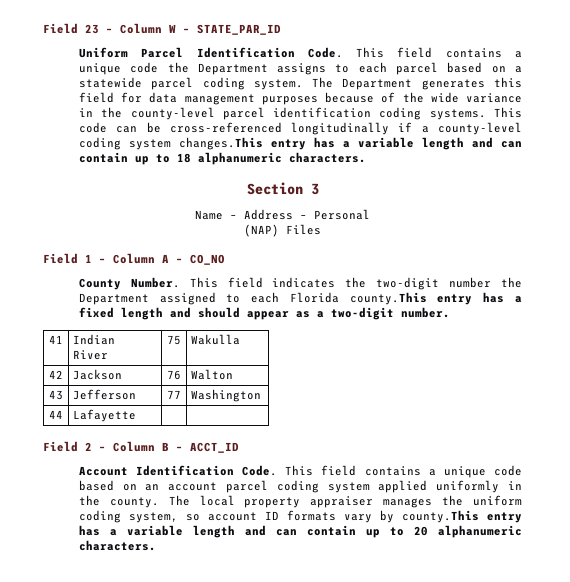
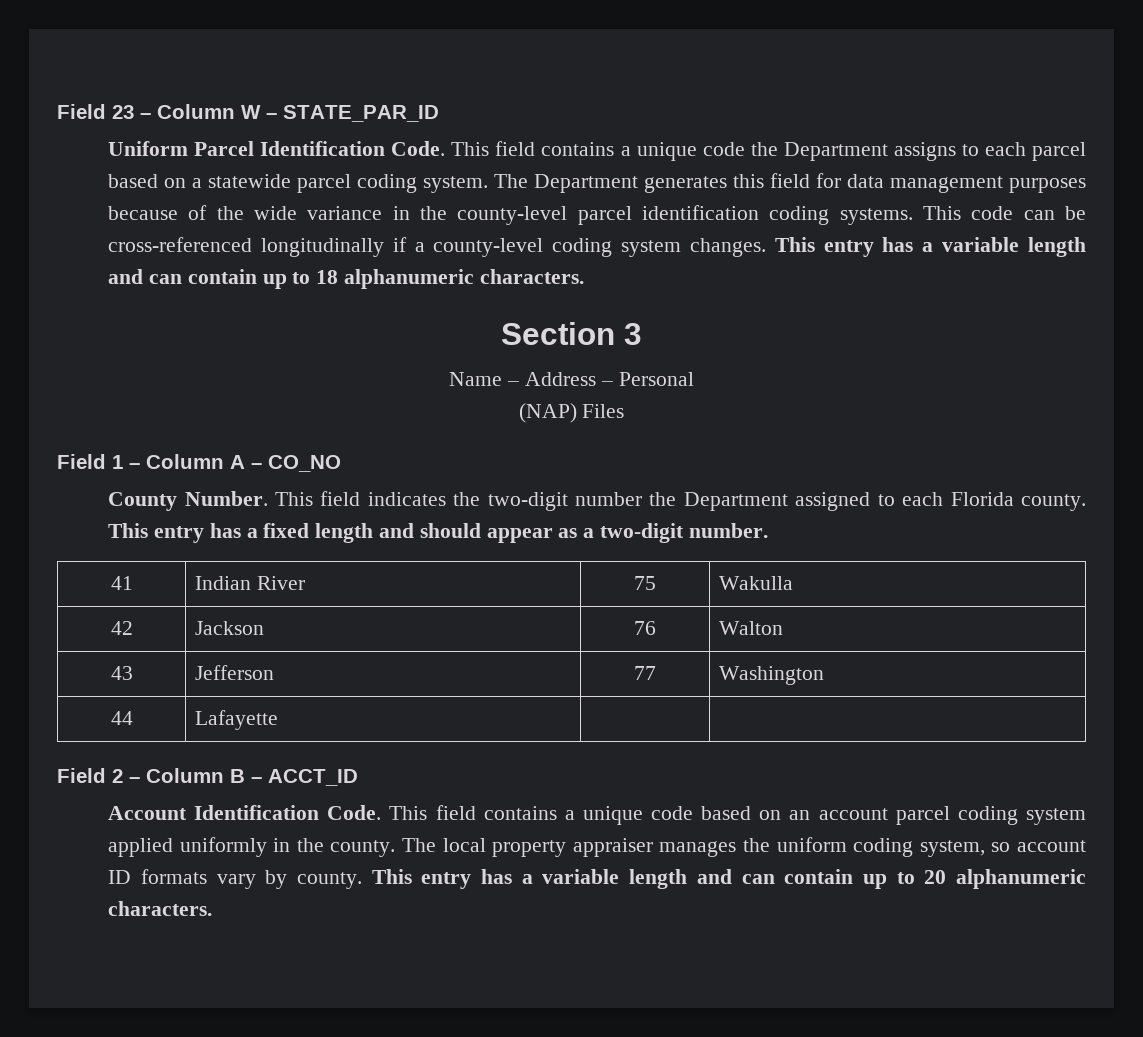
- This code can be cross-referenced longitudinally if a county-level coding system changes.This entry has a variable length and can contain up to 18 alphanumeric characters.
+ This code can be cross-referenced longitudinally if a county-level coding system changes. This entry has a variable length and can contain up to 18 alphanumeric characters.
- This field indicates the two-digit number the Department assigned to each Florida county.This entry has a fixed length and should appear as a two-digit number.
+ This field indicates the two-digit number the Department assigned to each Florida county. This entry has a fixed length and should appear as a two-digit number.
- The local property appraiser manages the uniform coding system, so account ID formats vary by county.This entry has a variable length and can contain up to 20 alphanumeric characters.
+ The local property appraiser manages the uniform coding system, so account ID formats vary by county. This entry has a variable length and can contain up to 20 alphanumeric characters.

